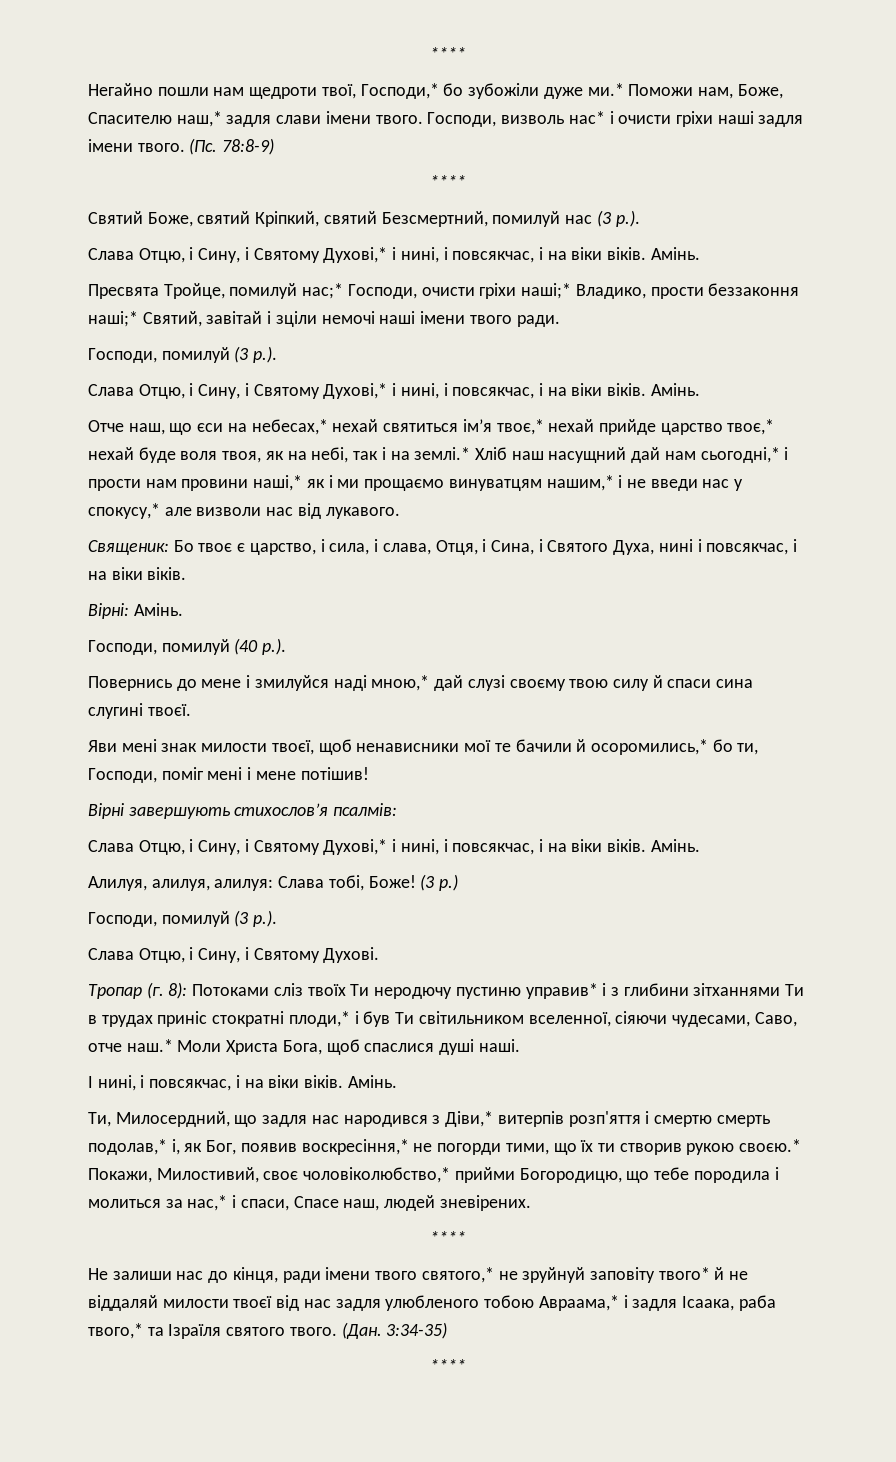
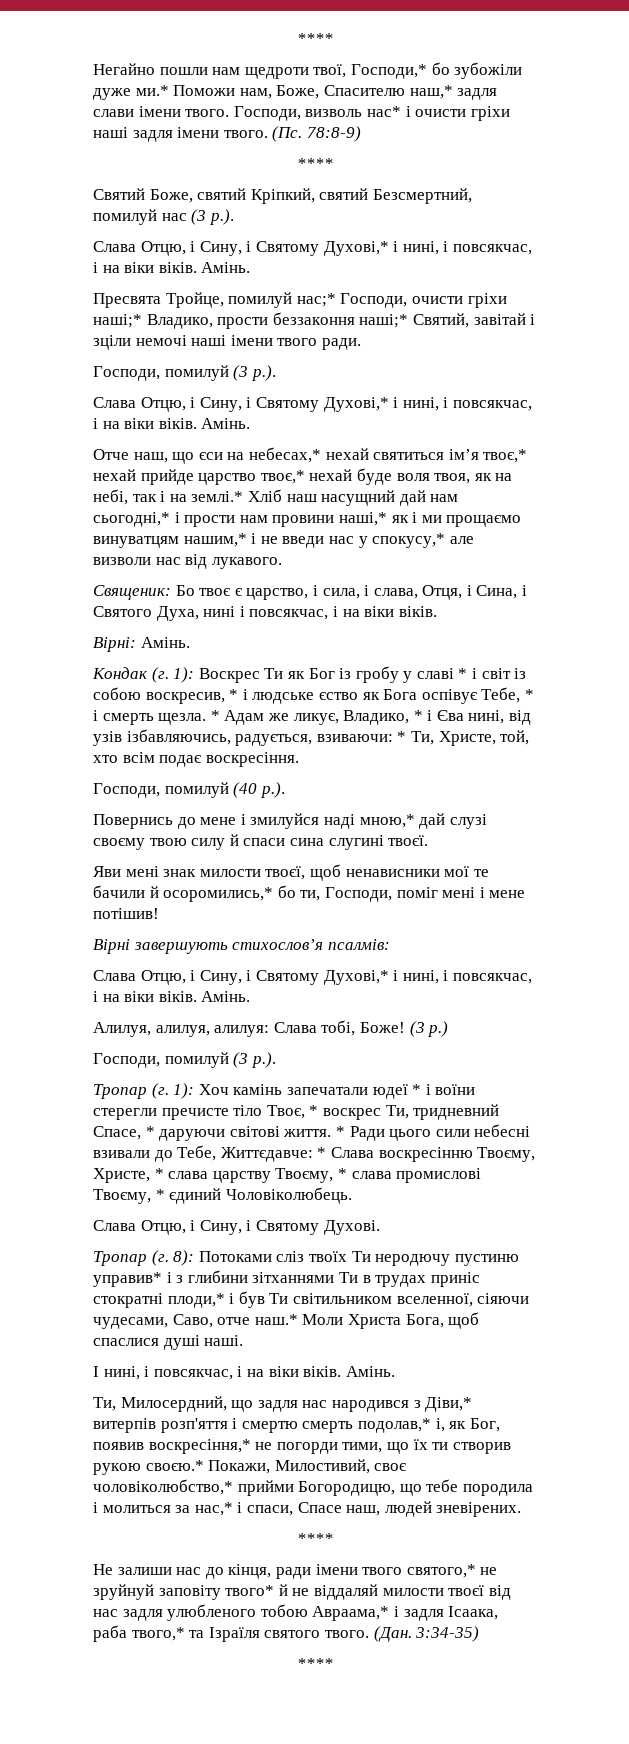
+ Кондак (г. 1): Воскрес Ти як Бог із гробу у славі * і світ із собою воскресив, * і людське єство як Бога оспівує Тебе, * і смерть щезла. * Адам же ликує, Владико, * і Єва нині, від узів ізбавляючись, радується, взиваючи: * Ти, Христе, той, хто всім подає воскресіння.
+ Тропар (г. 1): Хоч камінь запечатали юдеї * і воїни стерегли пречисте тіло Твоє, * воскрес Ти, тридневний Спасе, * даруючи світові життя. * Ради цього сили небесні взивали до Тебе, Життєдавче: * Слава воскресінню Твоєму, Христе, * слава царству Твоєму, * слава промислові Твоєму, * єдиний Чоловіколюбець.

